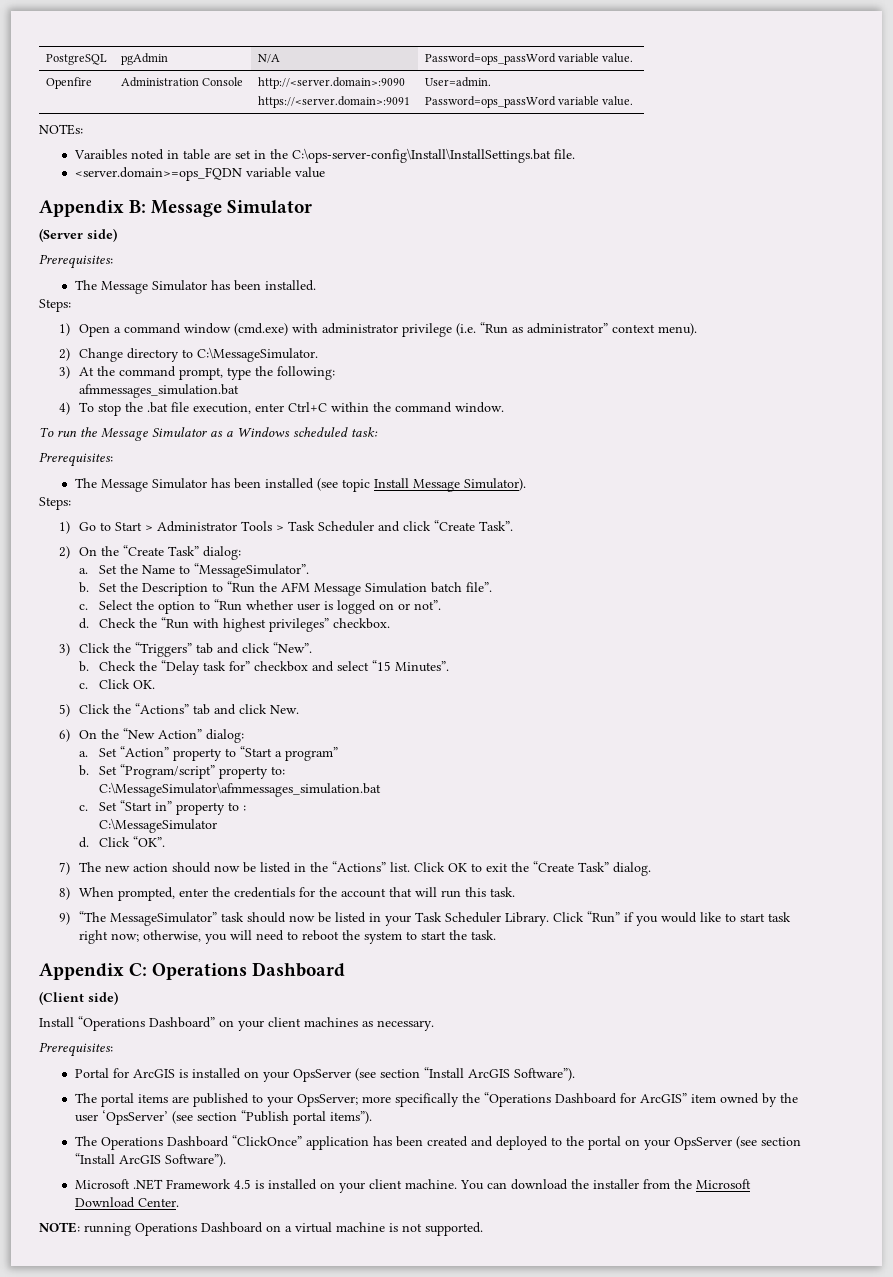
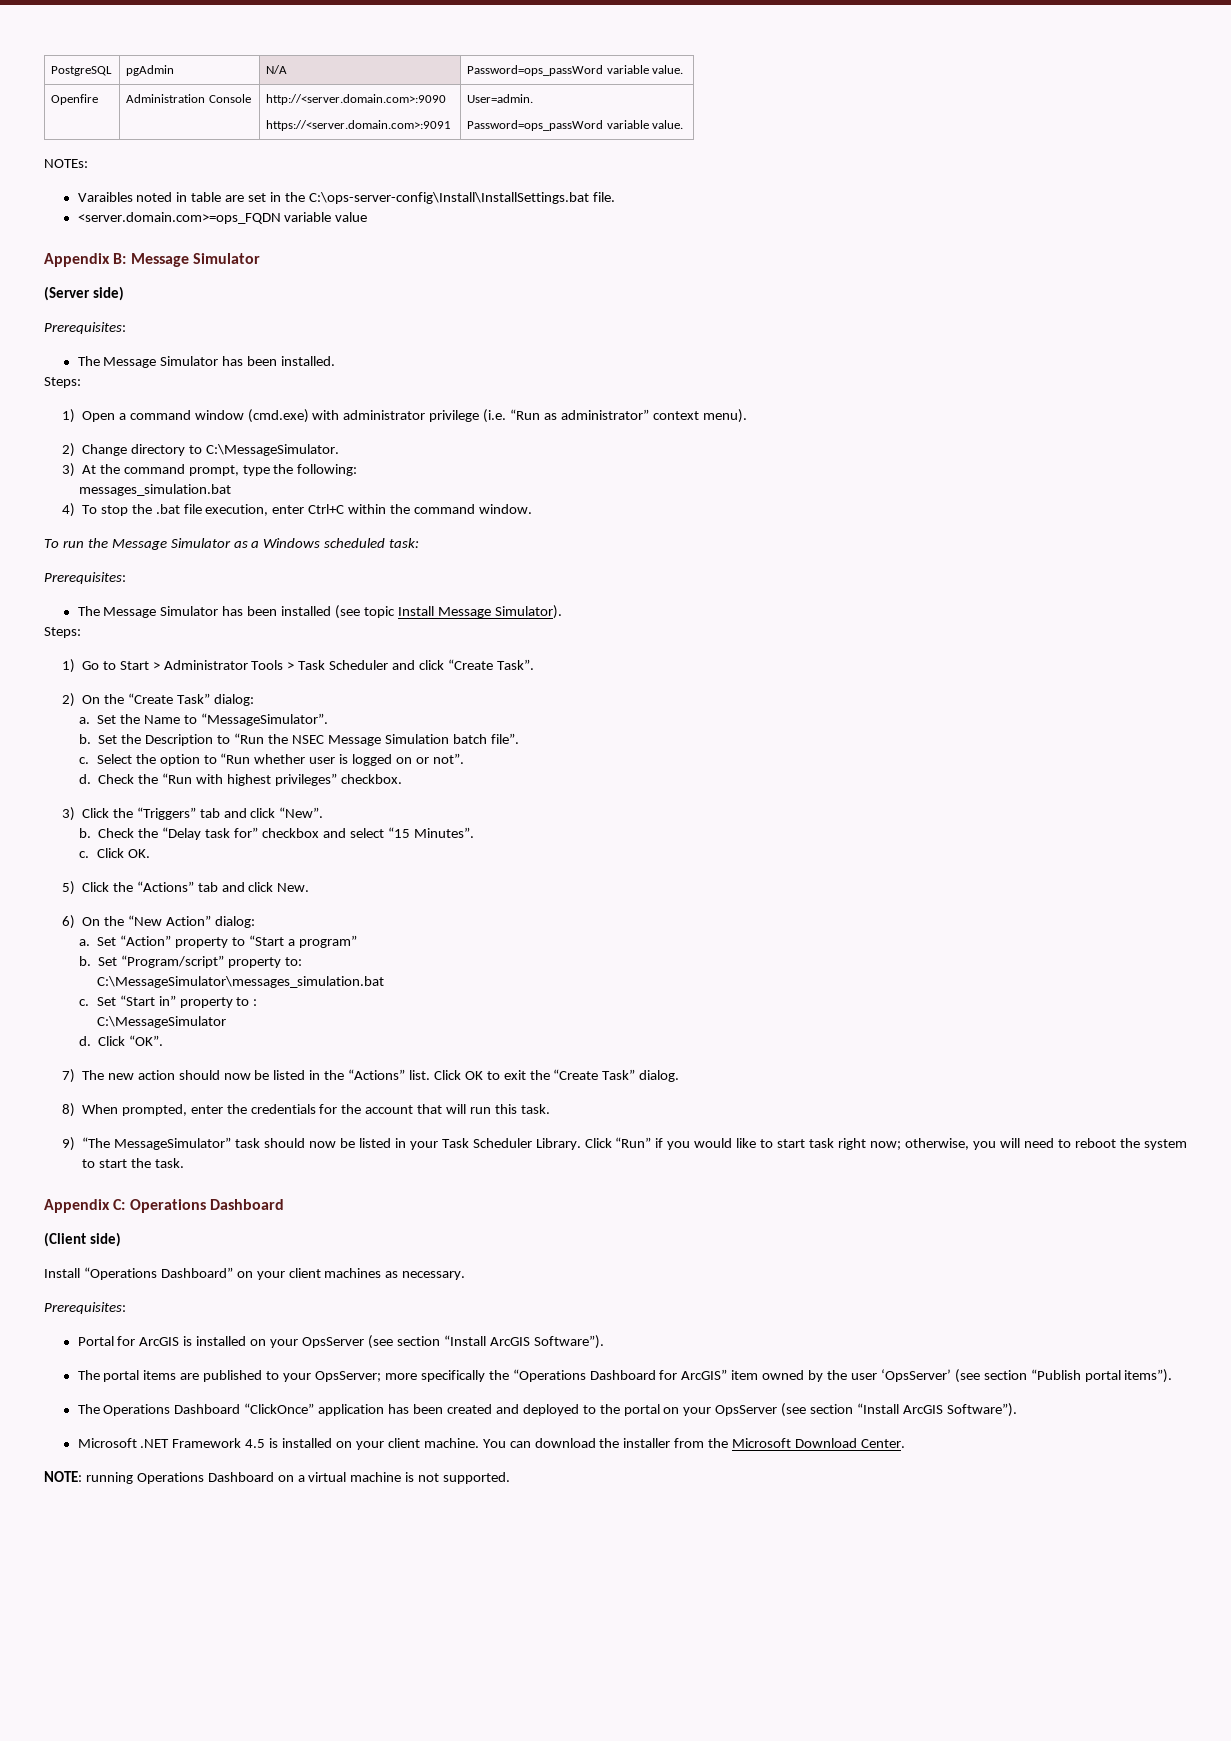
- Openfire | Administration Console | http://<server.domain>:9090
- https://<server.domain>:9091 | User=admin.
+ Openfire | Administration Console | http://<server.domain.com>:9090
+ https://<server.domain.com>:9091 | User=admin.
- <server.domain>=ops_FQDN variable value
+ <server.domain.com>=ops_FQDN variable value
- afmmessages_simulation.bat
+ messages_simulation.bat
- Set the Description to “Run the AFM Message Simulation batch file”.
+ Set the Description to “Run the NSEC Message Simulation batch file”.
- C:\MessageSimulator\afmmessages_simulation.bat
+ C:\MessageSimulator\messages_simulation.bat

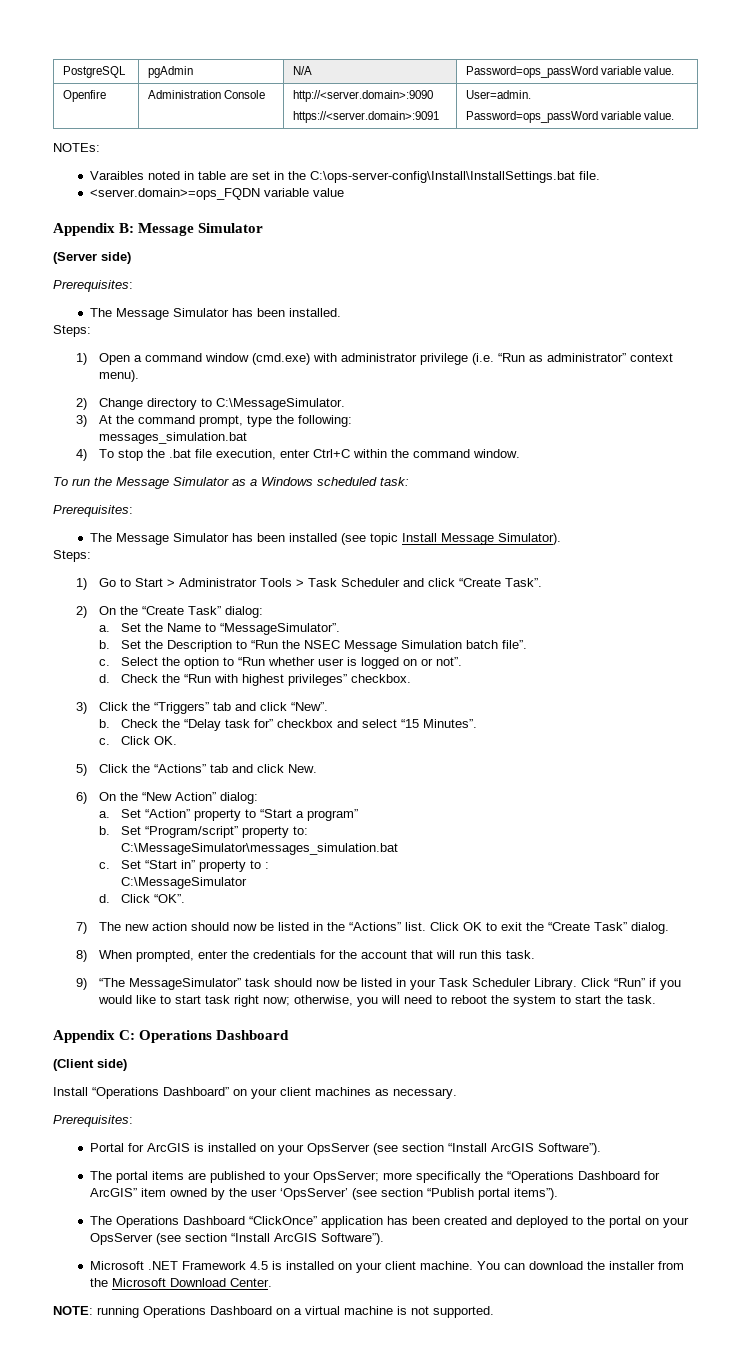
- Openfire | Administration Console | http://<server.domain.com>:9090
- https://<server.domain.com>:9091 | User=admin.
+ Openfire | Administration Console | http://<server.domain>:9090
+ https://<server.domain>:9091 | User=admin.
- <server.domain.com>=ops_FQDN variable value
+ <server.domain>=ops_FQDN variable value

